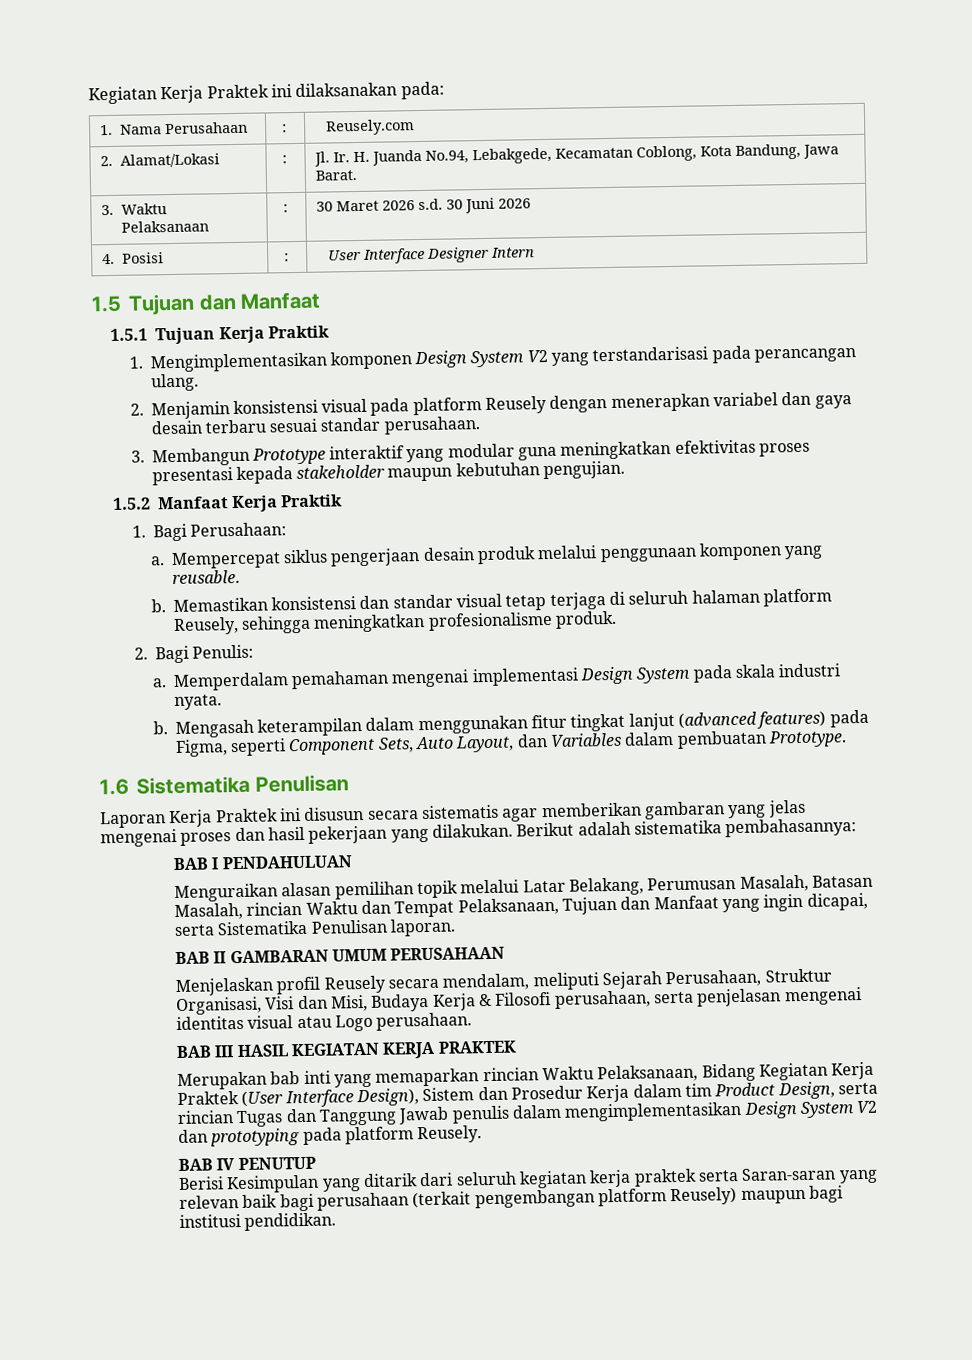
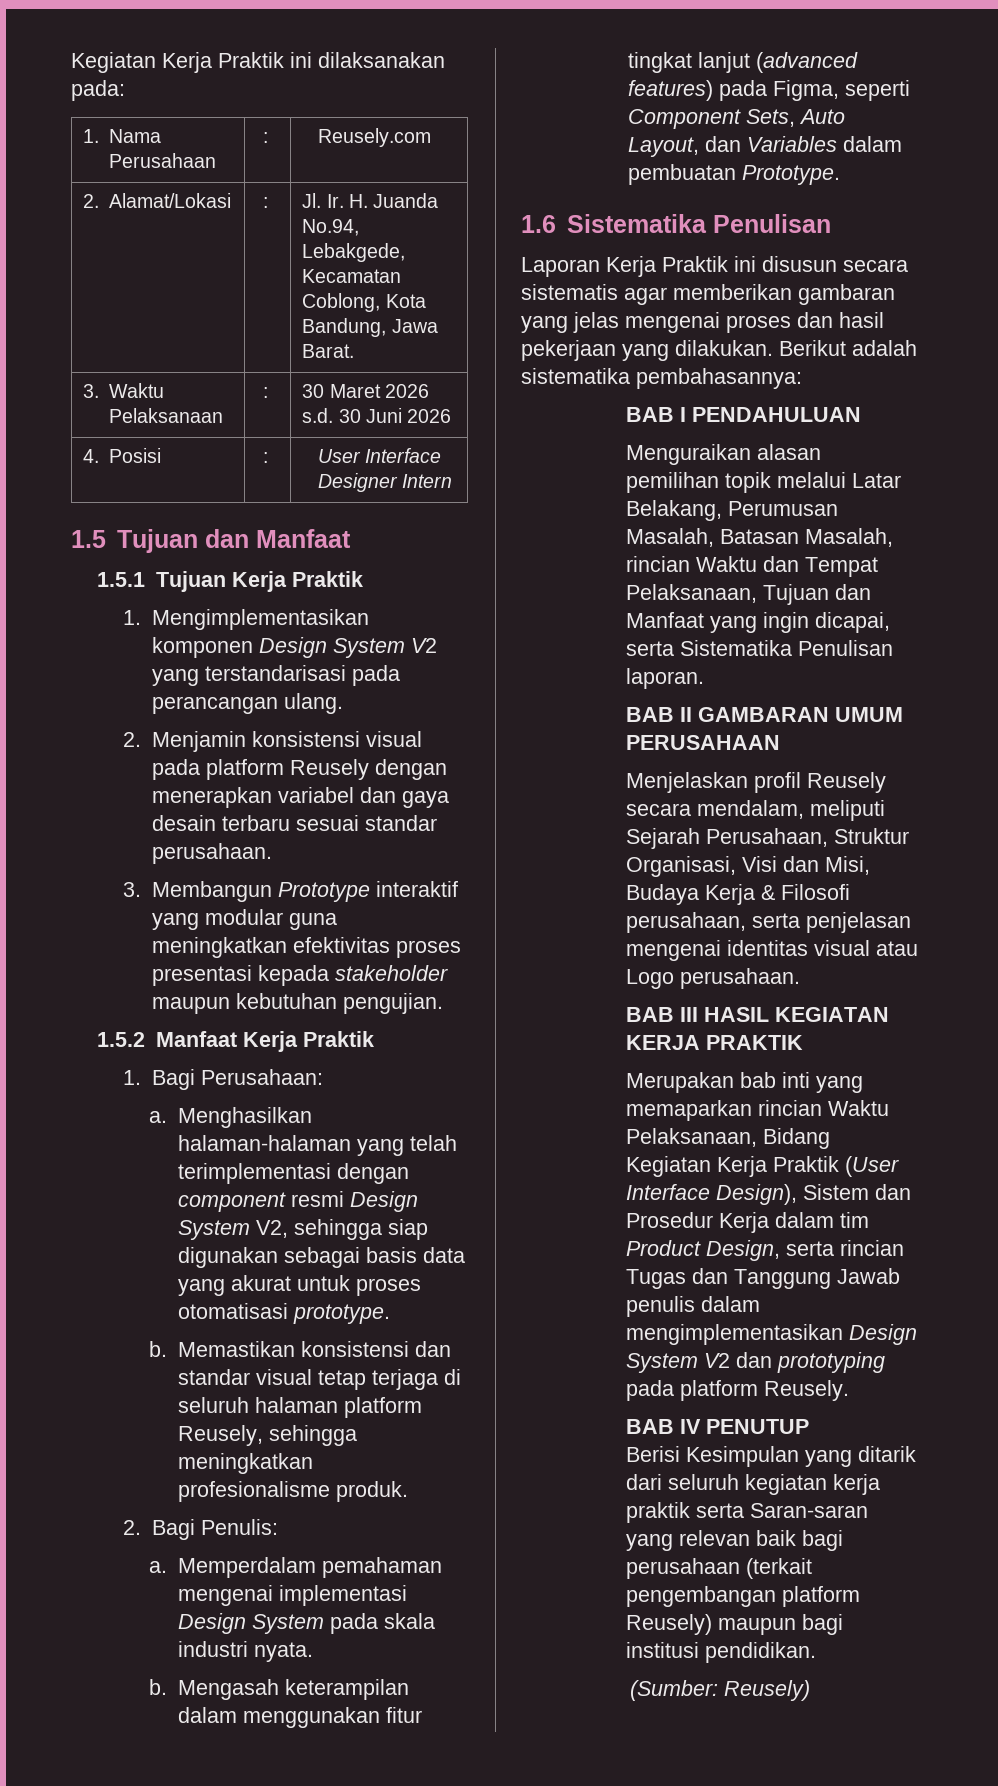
- Kegiatan Kerja Praktek ini dilaksanakan pada:
+ Kegiatan Kerja Praktik ini dilaksanakan pada:
- Mempercepat siklus pengerjaan desain produk melalui penggunaan komponen yang reusable.
+ Menghasilkan halaman-halaman yang telah terimplementasi dengan component resmi Design System V2, sehingga siap digunakan sebagai basis data yang akurat untuk proses otomatisasi prototype.
- Laporan Kerja Praktek ini disusun secara sistematis agar memberikan gambaran yang jelas mengenai proses dan hasil pekerjaan yang dilakukan.
+ Laporan Kerja Praktik ini disusun secara sistematis agar memberikan gambaran yang jelas mengenai proses dan hasil pekerjaan yang dilakukan.
- BAB III HASIL KEGIATAN KERJA PRAKTEK
+ BAB III HASIL KEGIATAN KERJA PRAKTIK
- Merupakan bab inti yang memaparkan rincian Waktu Pelaksanaan, Bidang Kegiatan Kerja Praktek (User Interface Design), Sistem dan Prosedur Kerja dalam tim Product Design, serta rincian Tugas dan Tanggung Jawab penulis dalam mengimplementasikan Design System V2 dan prototyping pada platform Reusely.
+ Merupakan bab inti yang memaparkan rincian Waktu Pelaksanaan, Bidang Kegiatan Kerja Praktik (User Interface Design), Sistem dan Prosedur Kerja dalam tim Product Design, serta rincian Tugas dan Tanggung Jawab penulis dalam mengimplementasikan Design System V2 dan prototyping pada platform Reusely.
- Berisi Kesimpulan yang ditarik dari seluruh kegiatan kerja praktek serta Saran-saran yang relevan baik bagi perusahaan (terkait pengembangan platform Reusely) maupun bagi institusi pendidikan.
+ Berisi Kesimpulan yang ditarik dari seluruh kegiatan kerja praktik serta Saran-saran yang relevan baik bagi perusahaan (terkait pengembangan platform Reusely) maupun bagi institusi pendidikan.
+ (Sumber: Reusely)

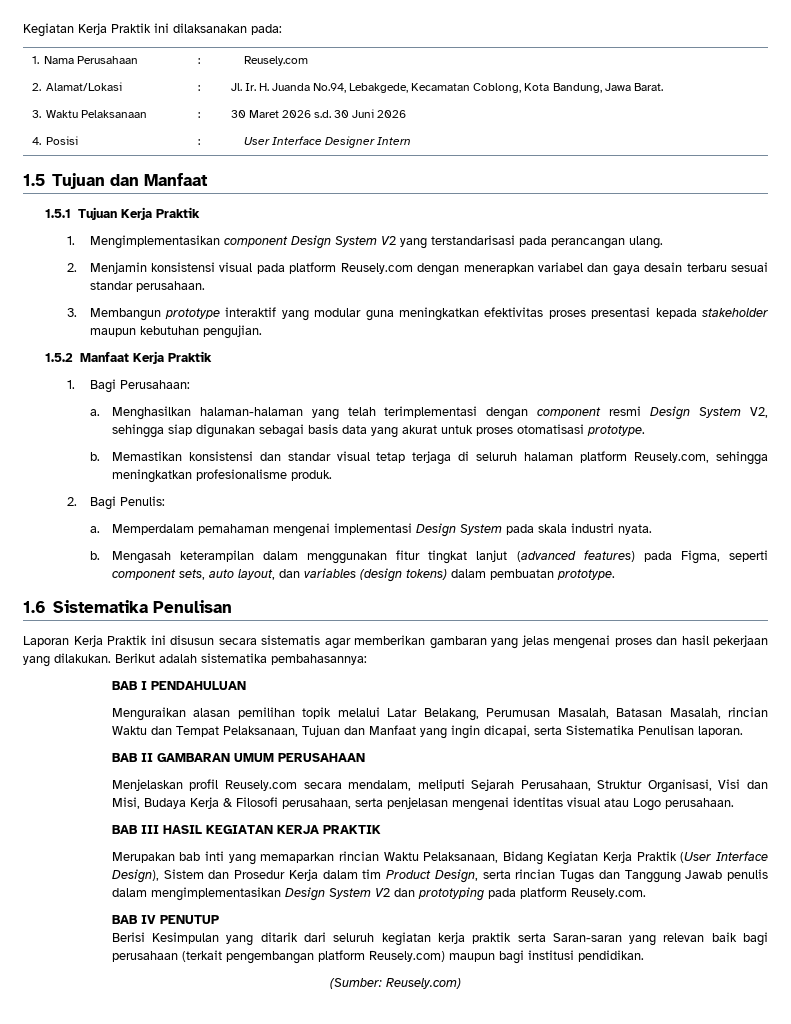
- 1. Mengimplementasikan komponen Design System V2 yang terstandarisasi pada perancangan ulang.
+ 1. Mengimplementasikan component Design System V2 yang terstandarisasi pada perancangan ulang.
- 2. Menjamin konsistensi visual pada platform Reusely dengan menerapkan variabel dan gaya desain terbaru sesuai standar perusahaan.
+ 2. Menjamin konsistensi visual pada platform Reusely.com dengan menerapkan variabel dan gaya desain terbaru sesuai standar perusahaan.
- 3. Membangun Prototype interaktif yang modular guna meningkatkan efektivitas proses presentasi kepada stakeholder maupun kebutuhan pengujian.
+ 3. Membangun prototype interaktif yang modular guna meningkatkan efektivitas proses presentasi kepada stakeholder maupun kebutuhan pengujian.
- Memastikan konsistensi dan standar visual tetap terjaga di seluruh halaman platform Reusely, sehingga meningkatkan profesionalisme produk.
+ Memastikan konsistensi dan standar visual tetap terjaga di seluruh halaman platform Reusely.com, sehingga meningkatkan profesionalisme produk.
- Mengasah keterampilan dalam menggunakan fitur tingkat lanjut (advanced features) pada Figma, seperti Component Sets, Auto Layout, dan Variables dalam pembuatan Prototype.
+ Mengasah keterampilan dalam menggunakan fitur tingkat lanjut (advanced features) pada Figma, seperti component sets, auto layout, dan variables (design tokens) dalam pembuatan prototype.
- Menjelaskan profil Reusely secara mendalam, meliputi Sejarah Perusahaan, Struktur Organisasi, Visi dan Misi, Budaya Kerja & Filosofi perusahaan, serta penjelasan mengenai identitas visual atau Logo perusahaan.
+ Menjelaskan profil Reusely.com secara mendalam, meliputi Sejarah Perusahaan, Struktur Organisasi, Visi dan Misi, Budaya Kerja & Filosofi perusahaan, serta penjelasan mengenai identitas visual atau Logo perusahaan.
- Merupakan bab inti yang memaparkan rincian Waktu Pelaksanaan, Bidang Kegiatan Kerja Praktik (User Interface Design), Sistem dan Prosedur Kerja dalam tim Product Design, serta rincian Tugas dan Tanggung Jawab penulis dalam mengimplementasikan Design System V2 dan prototyping pada platform Reusely.
+ Merupakan bab inti yang memaparkan rincian Waktu Pelaksanaan, Bidang Kegiatan Kerja Praktik (User Interface Design), Sistem dan Prosedur Kerja dalam tim Product Design, serta rincian Tugas dan Tanggung Jawab penulis dalam mengimplementasikan Design System V2 dan prototyping pada platform Reusely.com.
- Berisi Kesimpulan yang ditarik dari seluruh kegiatan kerja praktik serta Saran-saran yang relevan baik bagi perusahaan (terkait pengembangan platform Reusely) maupun bagi institusi pendidikan.
+ Berisi Kesimpulan yang ditarik dari seluruh kegiatan kerja praktik serta Saran-saran yang relevan baik bagi perusahaan (terkait pengembangan platform Reusely.com) maupun bagi institusi pendidikan.
- (Sumber: Reusely)
+ (Sumber: Reusely.com)

